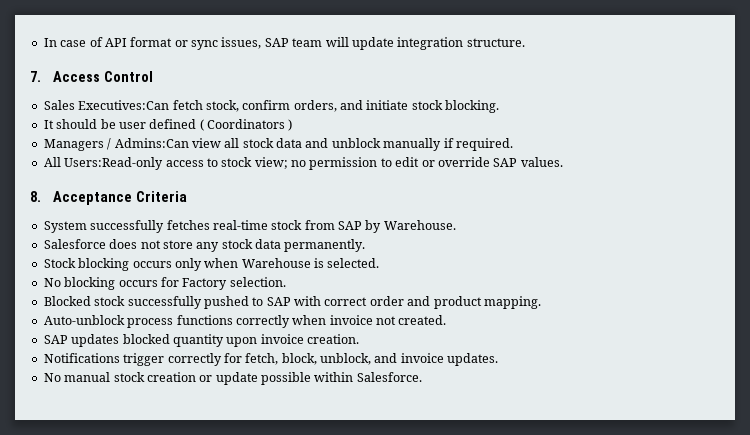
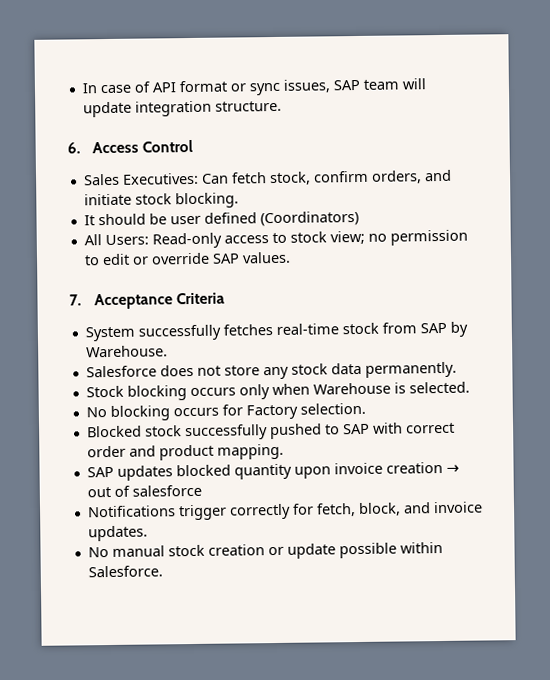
- 7. Access Control
+ 6. Access Control
- Sales Executives:Can fetch stock, confirm orders, and initiate stock blocking.
+ Sales Executives: Can fetch stock, confirm orders, and initiate stock blocking.
- It should be user defined ( Coordinators )
- Managers / Admins:Can view all stock data and unblock manually if required.
+ It should be user defined (Coordinators)
- All Users:Read-only access to stock view; no permission to edit or override SAP values.
+ All Users: Read-only access to stock view; no permission to edit or override SAP values.
- 8. Acceptance Criteria
+ 7. Acceptance Criteria
- Auto-unblock process functions correctly when invoice not created.
- SAP updates blocked quantity upon invoice creation.
+ SAP updates blocked quantity upon invoice creation → out of salesforce
- Notifications trigger correctly for fetch, block, unblock, and invoice updates.
+ Notifications trigger correctly for fetch, block, and invoice updates.

